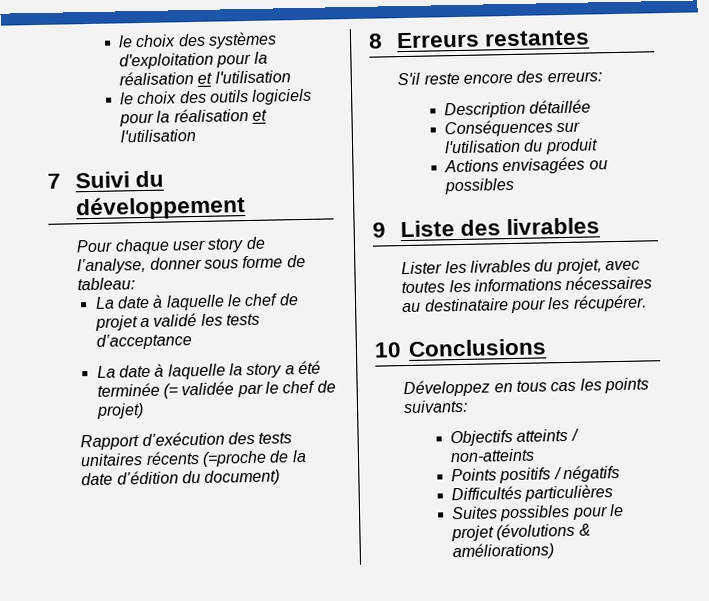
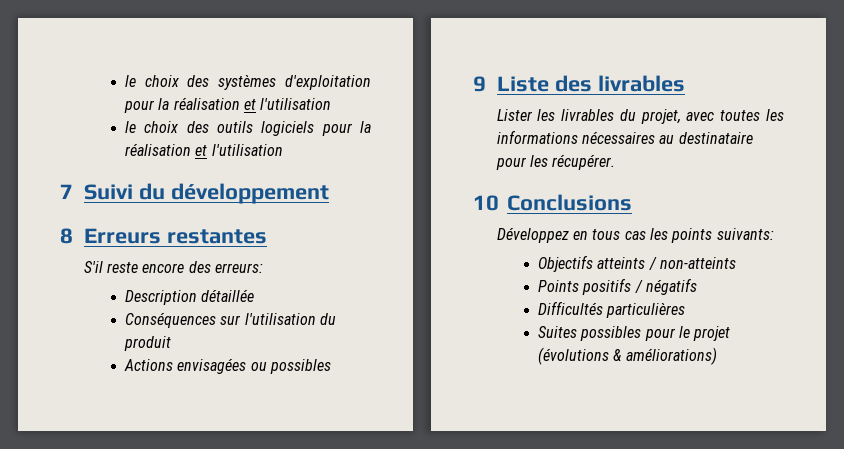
- Pour chaque user story de l’analyse, donner sous forme de tableau:
- La date à laquelle le chef de projet a validé les tests d’acceptance
- La date à laquelle la story a été terminée (= validée par le chef de projet)
- Rapport d’exécution des tests unitaires récents (=proche de la date d’édition du document)

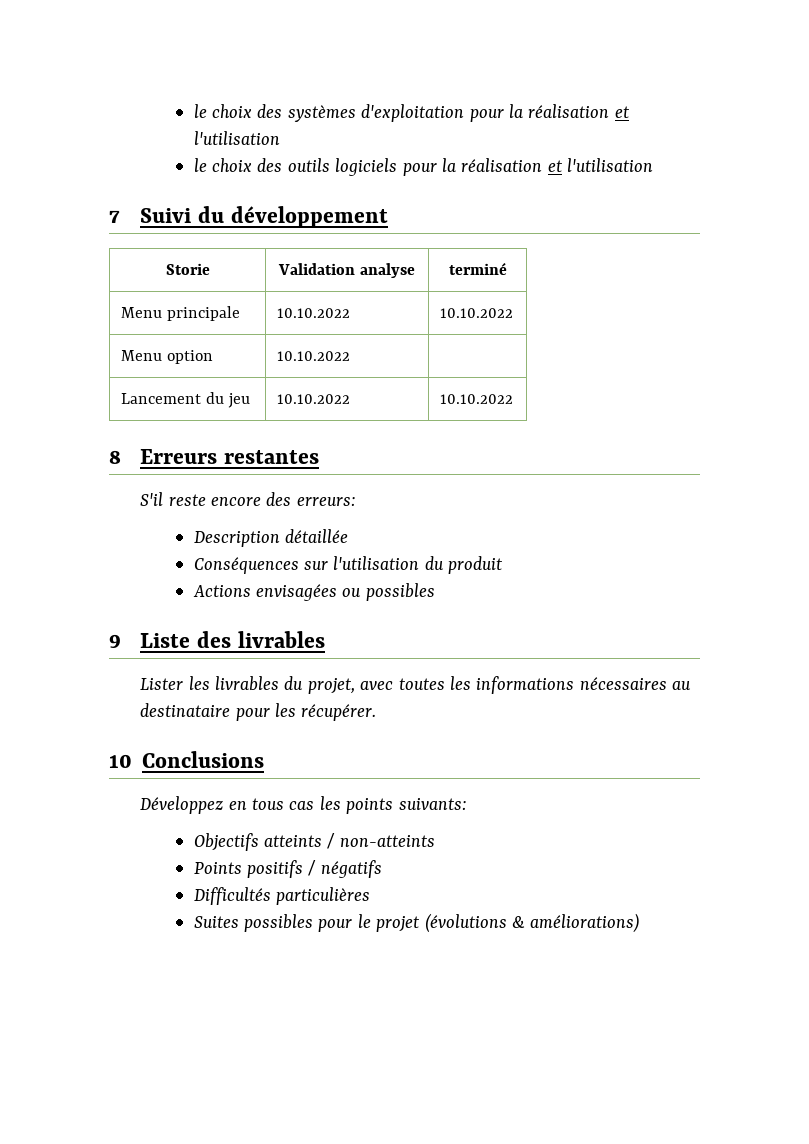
+ Storie | Validation analyse | terminé
+ Menu principale | 10.10.2022 | 10.10.2022
+ Menu option | 10.10.2022 |
+ Lancement du jeu | 10.10.2022 | 10.10.2022

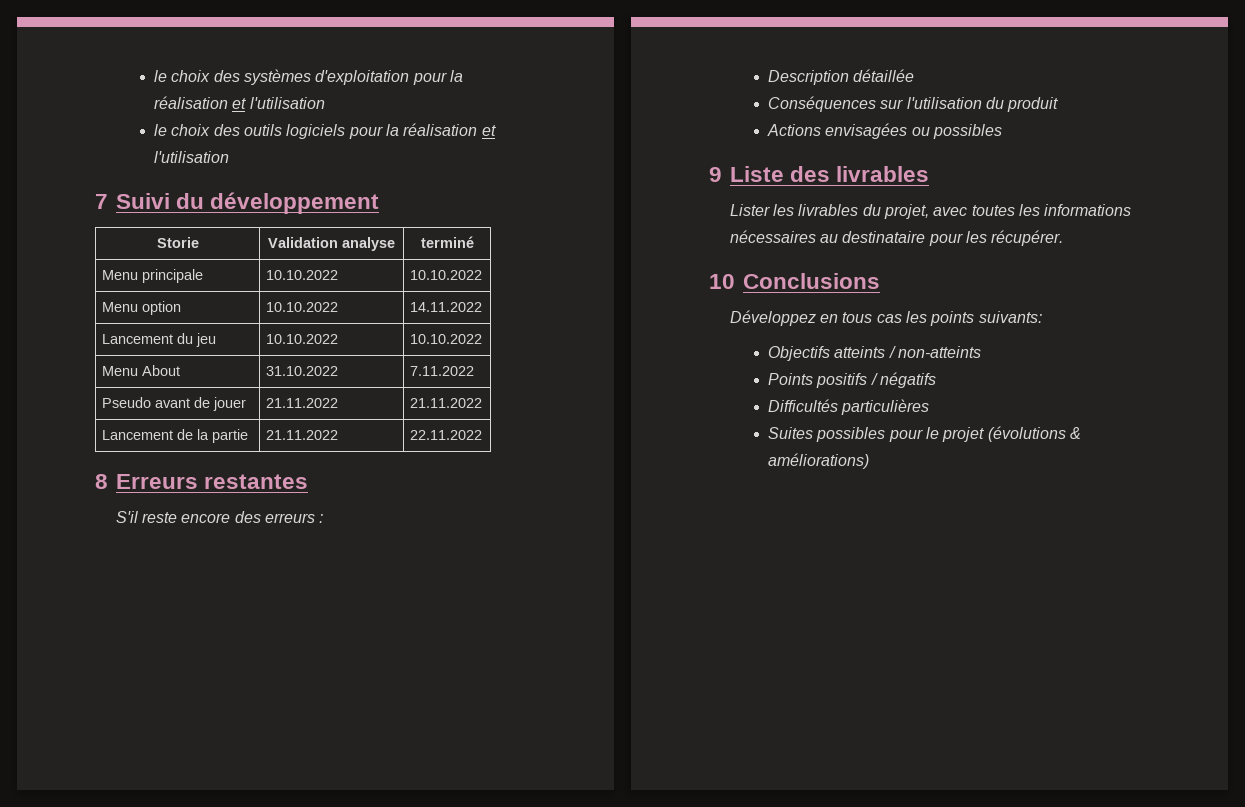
- Menu option | 10.10.2022 |
+ Menu option | 10.10.2022 | 14.11.2022
+ Menu About | 31.10.2022 | 7.11.2022
+ Pseudo avant de jouer | 21.11.2022 | 21.11.2022
+ Lancement de la partie | 21.11.2022 | 22.11.2022
- S'il reste encore des erreurs:
+ S'il reste encore des erreurs :

